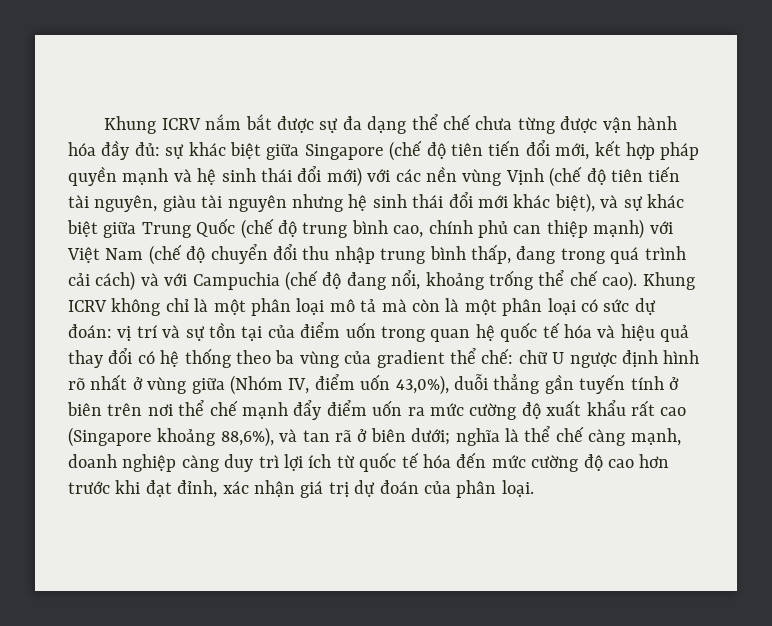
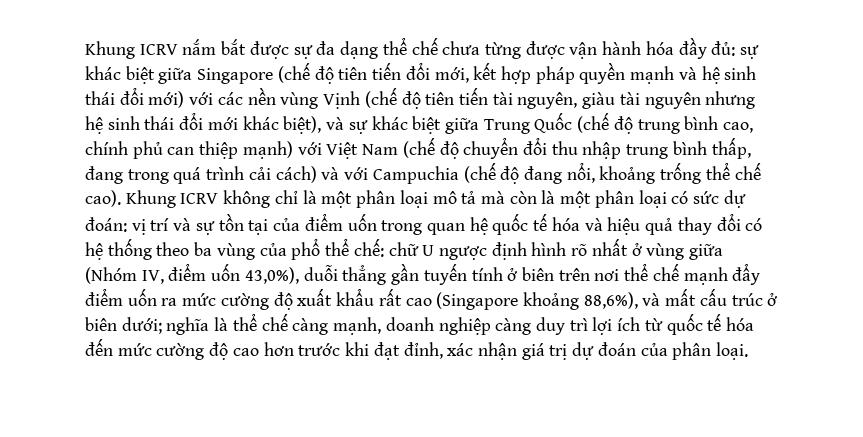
- vị trí và sự tồn tại của điểm uốn trong quan hệ quốc tế hóa và hiệu quả thay đổi có hệ thống theo ba vùng của gradient thể chế:
+ vị trí và sự tồn tại của điểm uốn trong quan hệ quốc tế hóa và hiệu quả thay đổi có hệ thống theo ba vùng của phổ thể chế:
- chữ U ngược định hình rõ nhất ở vùng giữa (Nhóm IV, điểm uốn 43,0%), duỗi thẳng gần tuyến tính ở biên trên nơi thể chế mạnh đẩy điểm uốn ra mức cường độ xuất khẩu rất cao (Singapore khoảng 88,6%), và tan rã ở biên dưới;
+ chữ U ngược định hình rõ nhất ở vùng giữa (Nhóm IV, điểm uốn 43,0%), duỗi thẳng gần tuyến tính ở biên trên nơi thể chế mạnh đẩy điểm uốn ra mức cường độ xuất khẩu rất cao (Singapore khoảng 88,6%), và mất cấu trúc ở biên dưới;

